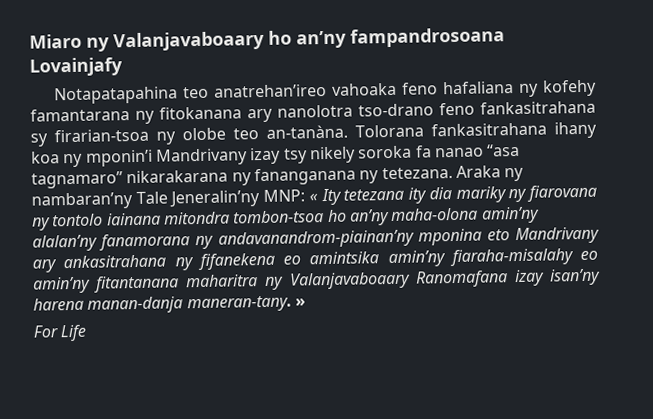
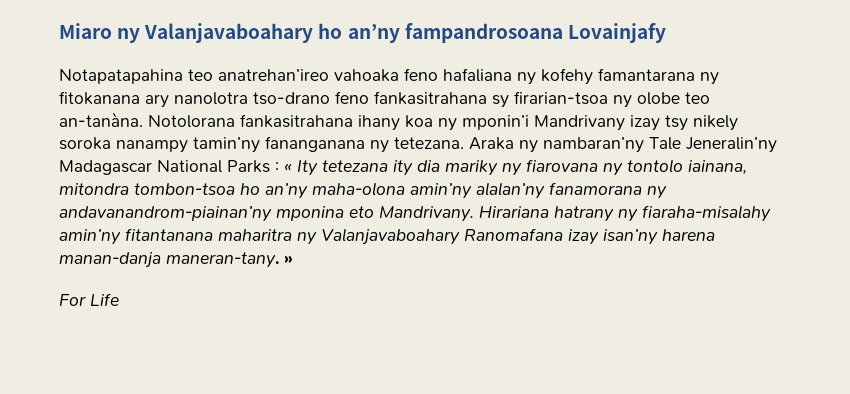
- Miaro ny Valanjavaboaary ho an’ny fampandrosoana Lovainjafy
+ Miaro ny Valanjavaboahary ho an’ny fampandrosoana Lovainjafy
- Tolorana fankasitrahana ihany koa ny mponin’i Mandrivany izay tsy nikely soroka fa nanao “asa tagnamaro” nikarakarana ny fananganana ny tetezana.
+ Notolorana fankasitrahana ihany koa ny mponin’i Mandrivany izay tsy nikely soroka nanampy tamin’ny fananganana ny tetezana.
- Araka ny nambaran’ny Tale Jeneralin’ny MNP: « Ity tetezana ity dia mariky ny fiarovana ny tontolo iainana mitondra tombon-tsoa ho an’ny maha-olona amin’ny alalan’ny fanamorana ny andavanandrom-piainan’ny mponina eto Mandrivany ary ankasitrahana ny fifanekena eo amintsika amin’ny fiaraha-misalahy eo amin’ny fitantanana maharitra ny Valanjavaboaary Ranomafana izay isan’ny harena manan-danja maneran-tany. »
+ Araka ny nambaran’ny Tale Jeneralin’ny Madagascar National Parks : « Ity tetezana ity dia mariky ny fiarovana ny tontolo iainana, mitondra tombon-tsoa ho an’ny maha-olona amin’ny alalan’ny fanamorana ny andavanandrom-piainan’ny mponina eto Mandrivany. Hirariana hatrany ny fiaraha-misalahy amin’ny fitantanana maharitra ny Valanjavaboahary Ranomafana izay isan’ny harena manan-danja maneran-tany. »

